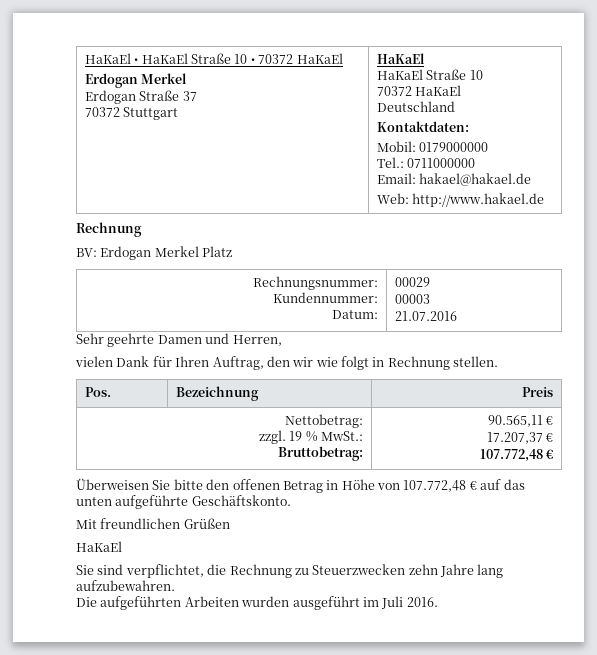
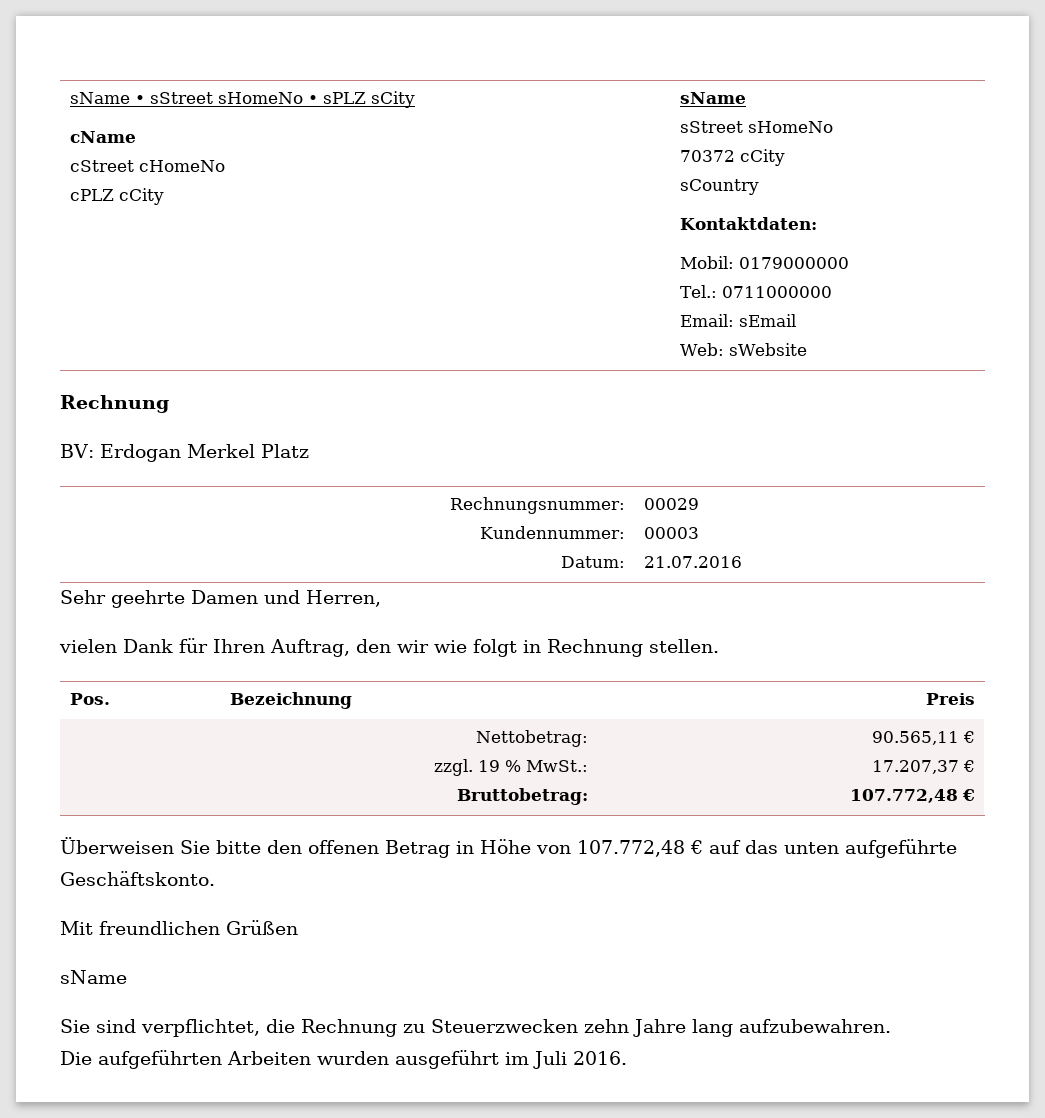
- HaKaEl • HaKaEl Straße 10 • 70372 HaKaEl
- Erdogan Merkel
- Erdogan Straße 37
- 70372 Stuttgart | HaKaEl
- HaKaEl Straße 10
- 70372 HaKaEl
- Deutschland
+ sName • sStreet sHomeNo • sPLZ sCity
+ cName
+ cStreet cHomeNo
+ cPLZ cCity | sName
+ sStreet sHomeNo
+ 70372 cCity
+ sCountry
  Kontaktdaten:
  Mobil: 0179000000
  Tel.: 0711000000
- Email: hakael@hakael.de
- Web: http://www.hakael.de
+ Email: sEmail
+ Web: sWebsite
  Mit freundlichen Grüßen
- HaKaEl
+ sName

